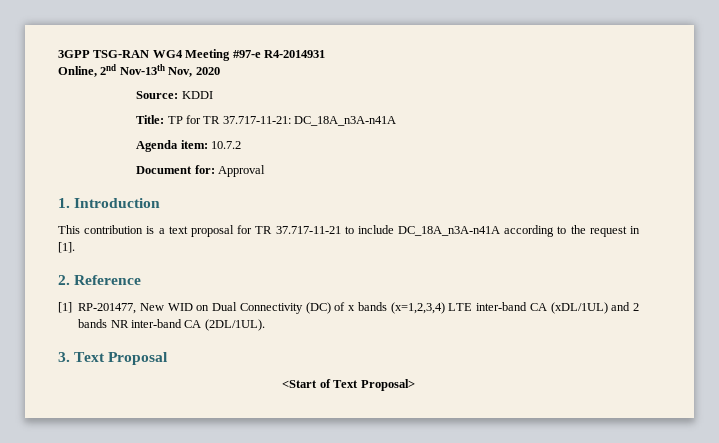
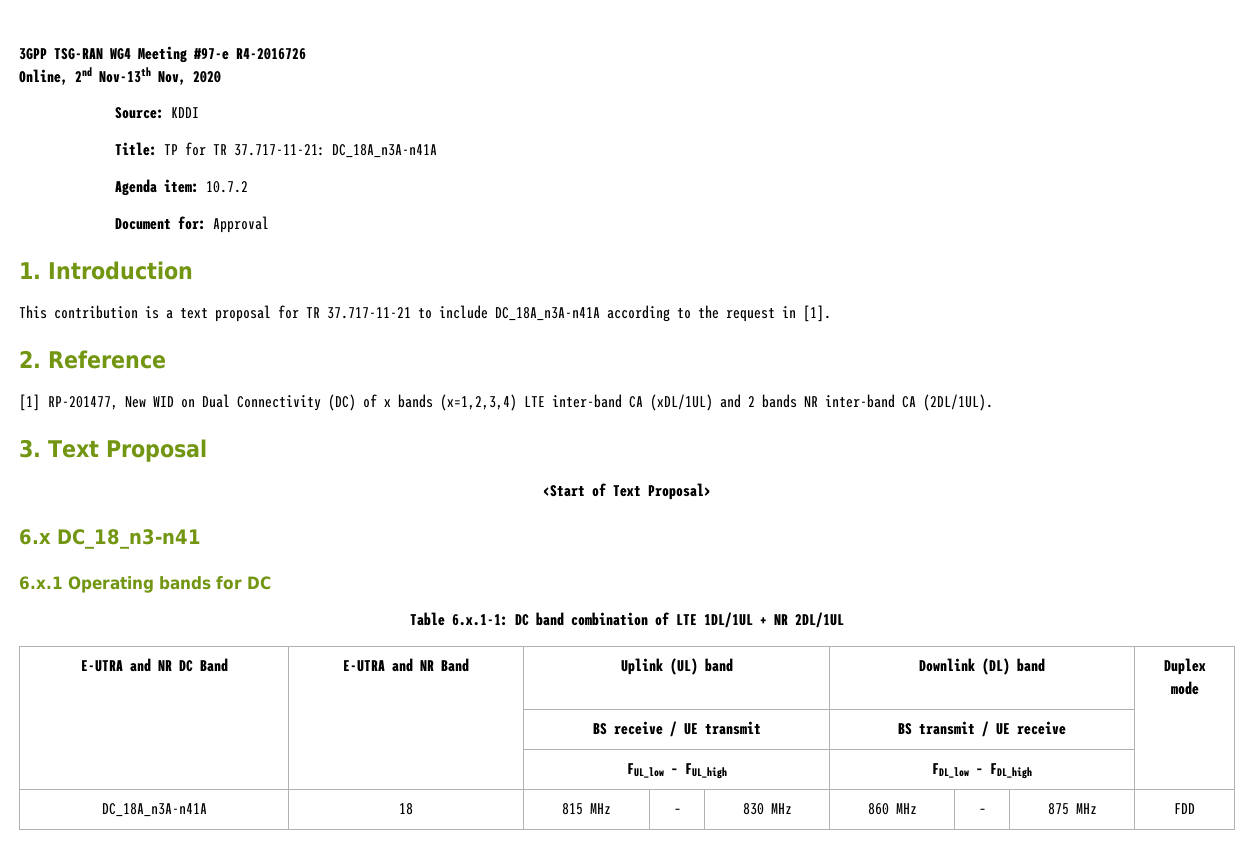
- 3GPP TSG-RAN WG4 Meeting #97-e R4-2014931
+ 3GPP TSG-RAN WG4 Meeting #97-e R4-2016726
+ 6.x DC_18_n3-n41
+ 6.x.1 Operating bands for DC
+ Table 6.x.1-1: DC band combination of LTE 1DL/1UL + NR 2DL/1UL
+ E-UTRA and NR DC Band | E-UTRA and NR Band | Uplink (UL) band | Downlink (DL) band | Duplex
+ mode
+ | | BS receive / UE transmit | BS transmit / UE receive |
+ | | FUL_low – FUL_high | FDL_low – FDL_high |
+ DC_18A_n3A-n41A | 18 | 815 MHz | – | 830 MHz | 860 MHz | – | 875 MHz | FDD

